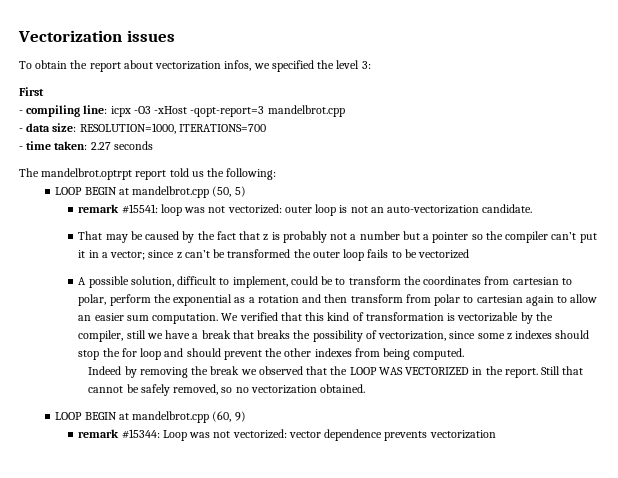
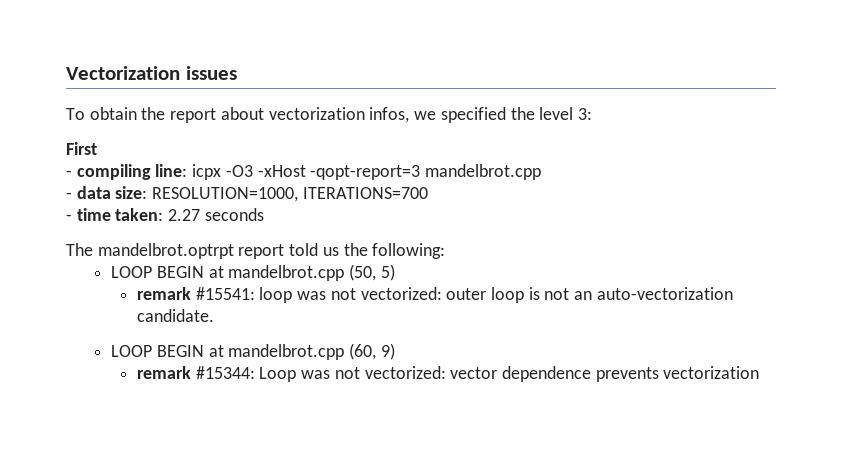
- That may be caused by the fact that z is probably not a number but a pointer so the compiler can’t put it in a vector; since z can’t be transformed the outer loop fails to be vectorized
- A possible solution, difficult to implement, could be to transform the coordinates from cartesian to polar, perform the exponential as a rotation and then transform from polar to cartesian again to allow an easier sum computation. We verified that this kind of transformation is vectorizable by the compiler, still we have a break that breaks the possibility of vectorization, since some z indexes should stop the for loop and should prevent the other indexes from being computed.
- Indeed by removing the break we observed that the LOOP WAS VECTORIZED in the report. Still that cannot be safely removed, so no vectorization obtained.

